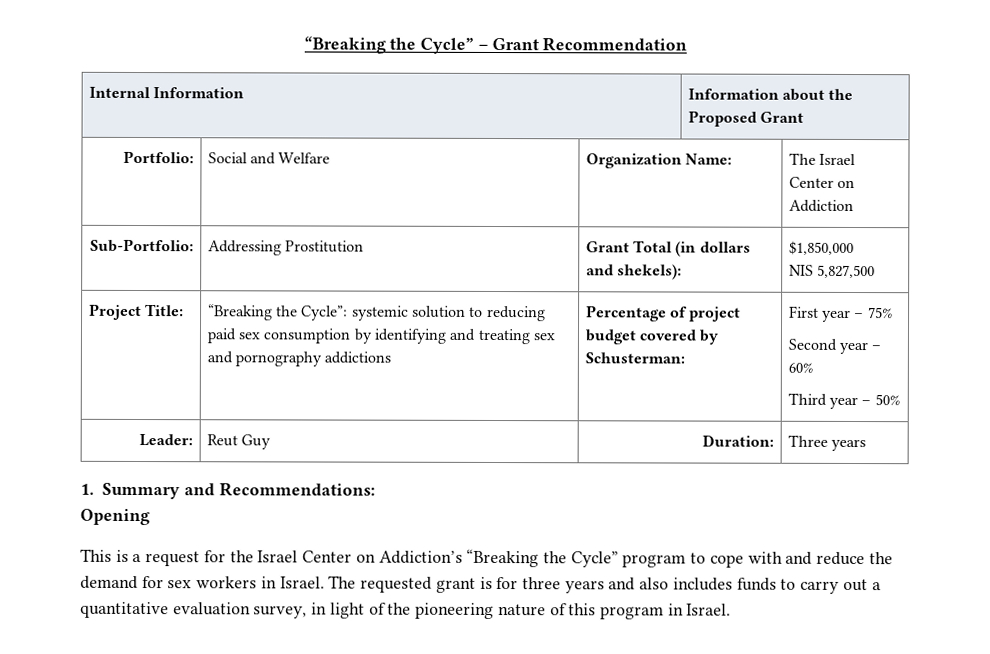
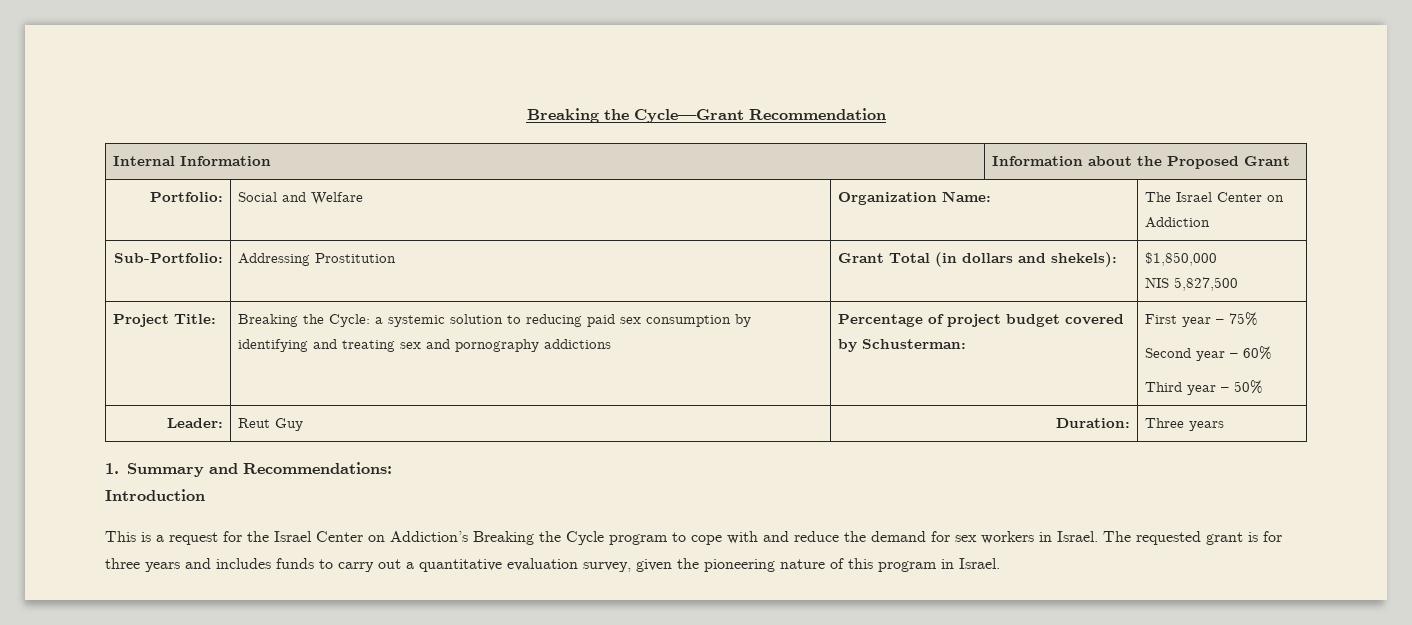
- “Breaking the Cycle” – Grant Recommendation
+ Breaking the Cycle—Grant Recommendation
- Project Title: | “Breaking the Cycle”: systemic solution to reducing paid sex consumption by identifying and treating sex and pornography addictions | Percentage of project budget covered by Schusterman: | First year – 75%
+ Project Title: | Breaking the Cycle: a systemic solution to reducing paid sex consumption by identifying and treating sex and pornography addictions | Percentage of project budget covered by Schusterman: | First year – 75%
- Opening
+ Introduction
- This is a request for the Israel Center on Addiction’s “Breaking the Cycle” program to cope with and reduce the demand for sex workers in Israel.
+ This is a request for the Israel Center on Addiction’s Breaking the Cycle program to cope with and reduce the demand for sex workers in Israel.
- The requested grant is for three years and also includes funds to carry out a quantitative evaluation survey, in light of the pioneering nature of this program in Israel.
+ The requested grant is for three years and includes funds to carry out a quantitative evaluation survey, given the pioneering nature of this program in Israel.

